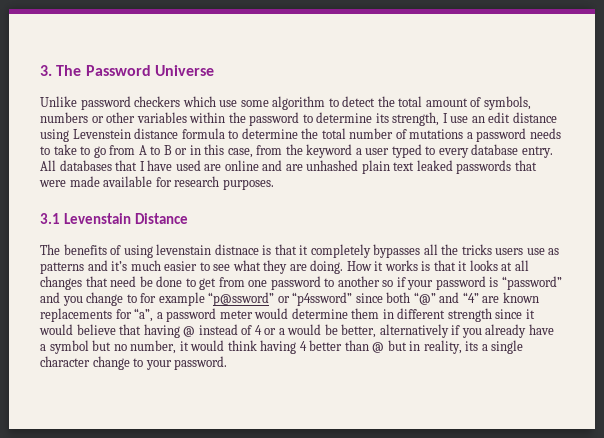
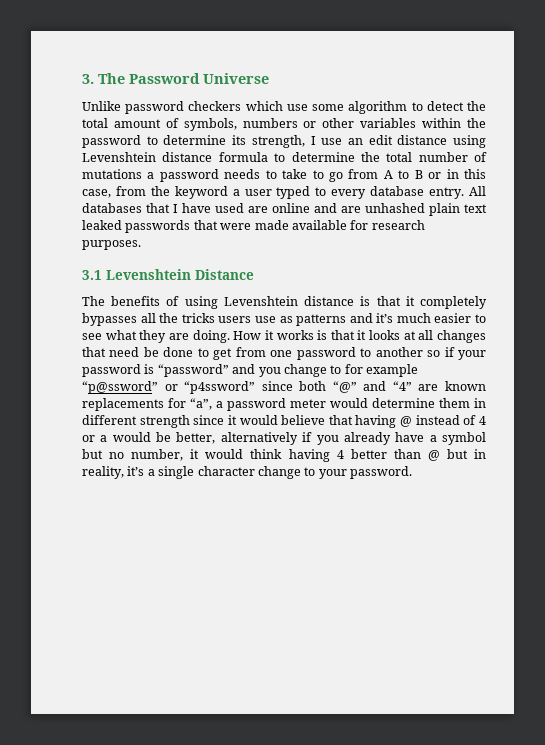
- Unlike password checkers which use some algorithm to detect the total amount of symbols, numbers or other variables within the password to determine its strength, I use an edit distance using Levenstein distance formula to determine the total number of mutations a password needs to take to go from A to B or in this case, from the keyword a user typed to every database entry.
+ Unlike password checkers which use some algorithm to detect the total amount of symbols, numbers or other variables within the password to determine its strength, I use an edit distance using Levenshtein distance formula to determine the total number of mutations a password needs to take to go from A to B or in this case, from the keyword a user typed to every database entry.
- 3.1 Levenstain Distance
+ 3.1 Levenshtein Distance
- The benefits of using levenstain distnace is that it completely bypasses all the tricks users use as patterns and it’s much easier to see what they are doing.
+ The benefits of using Levenshtein distance is that it completely bypasses all the tricks users use as patterns and it’s much easier to see what they are doing.
- How it works is that it looks at all changes that need be done to get from one password to another so if your password is “password” and you change to for example “p@ssword” or “p4ssword” since both “@” and “4” are known replacements for “a”, a password meter would determine them in different strength since it would believe that having @ instead of 4 or a would be better, alternatively if you already have a symbol but no number, it would think having 4 better than @ but in reality, its a single character change to your password.
+ How it works is that it looks at all changes that need be done to get from one password to another so if your password is “password” and you change to for example “p@ssword” or “p4ssword” since both “@” and “4” are known replacements for “a”, a password meter would determine them in different strength since it would believe that having @ instead of 4 or a would be better, alternatively if you already have a symbol but no number, it would think having 4 better than @ but in reality, it’s a single character change to your password.

